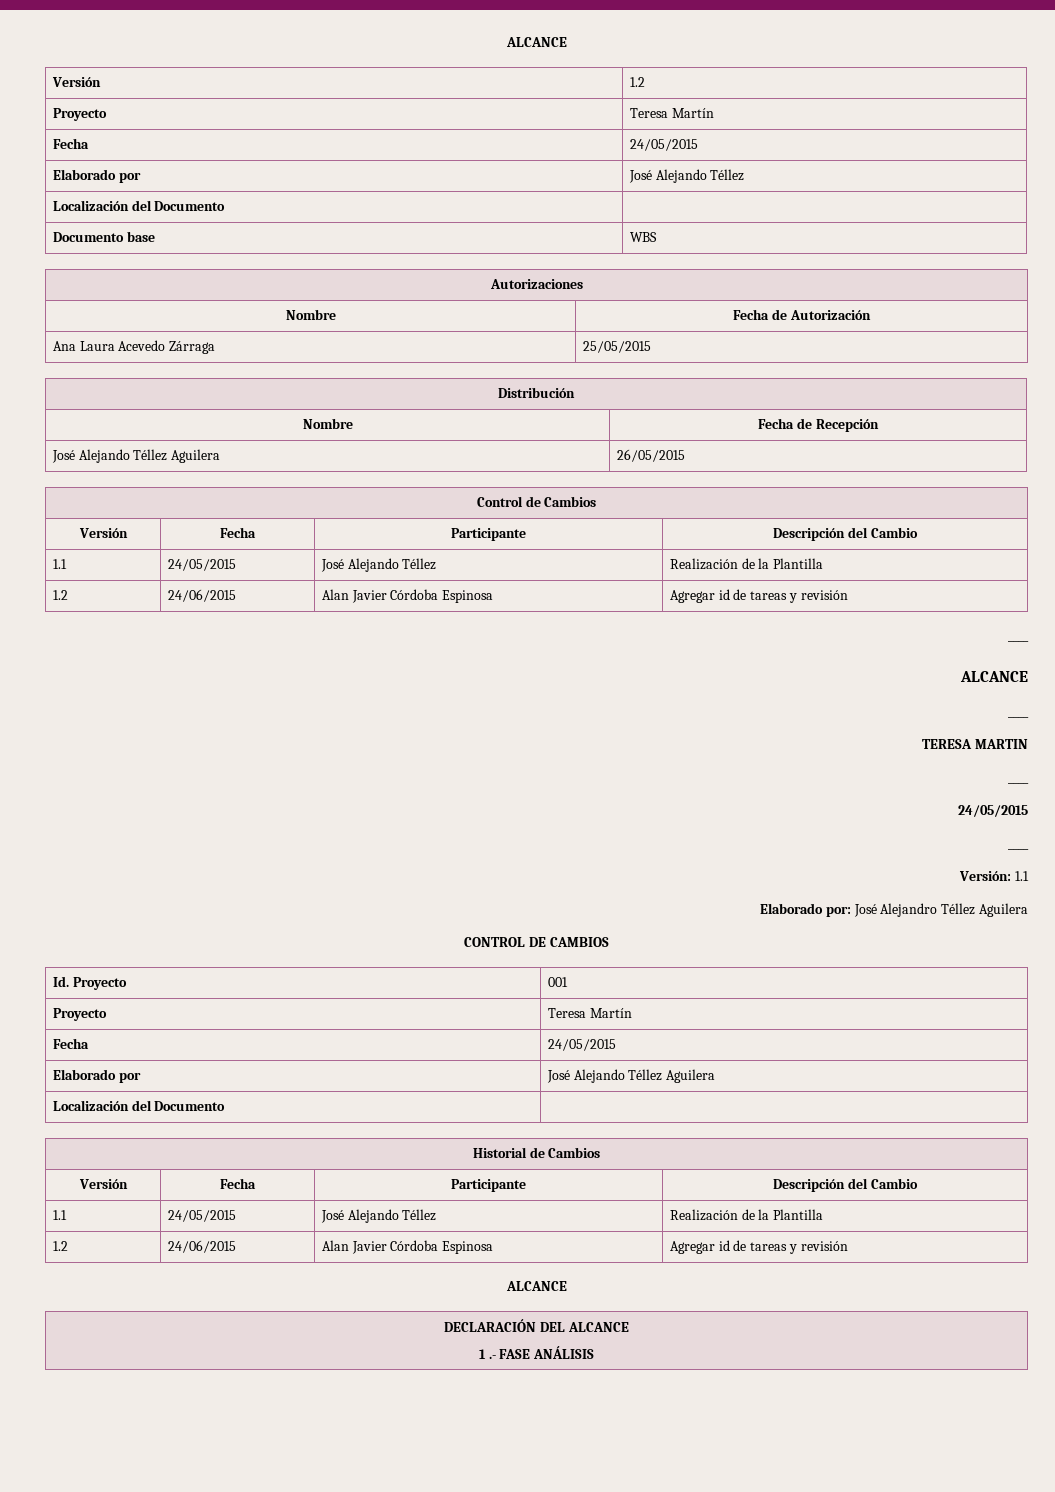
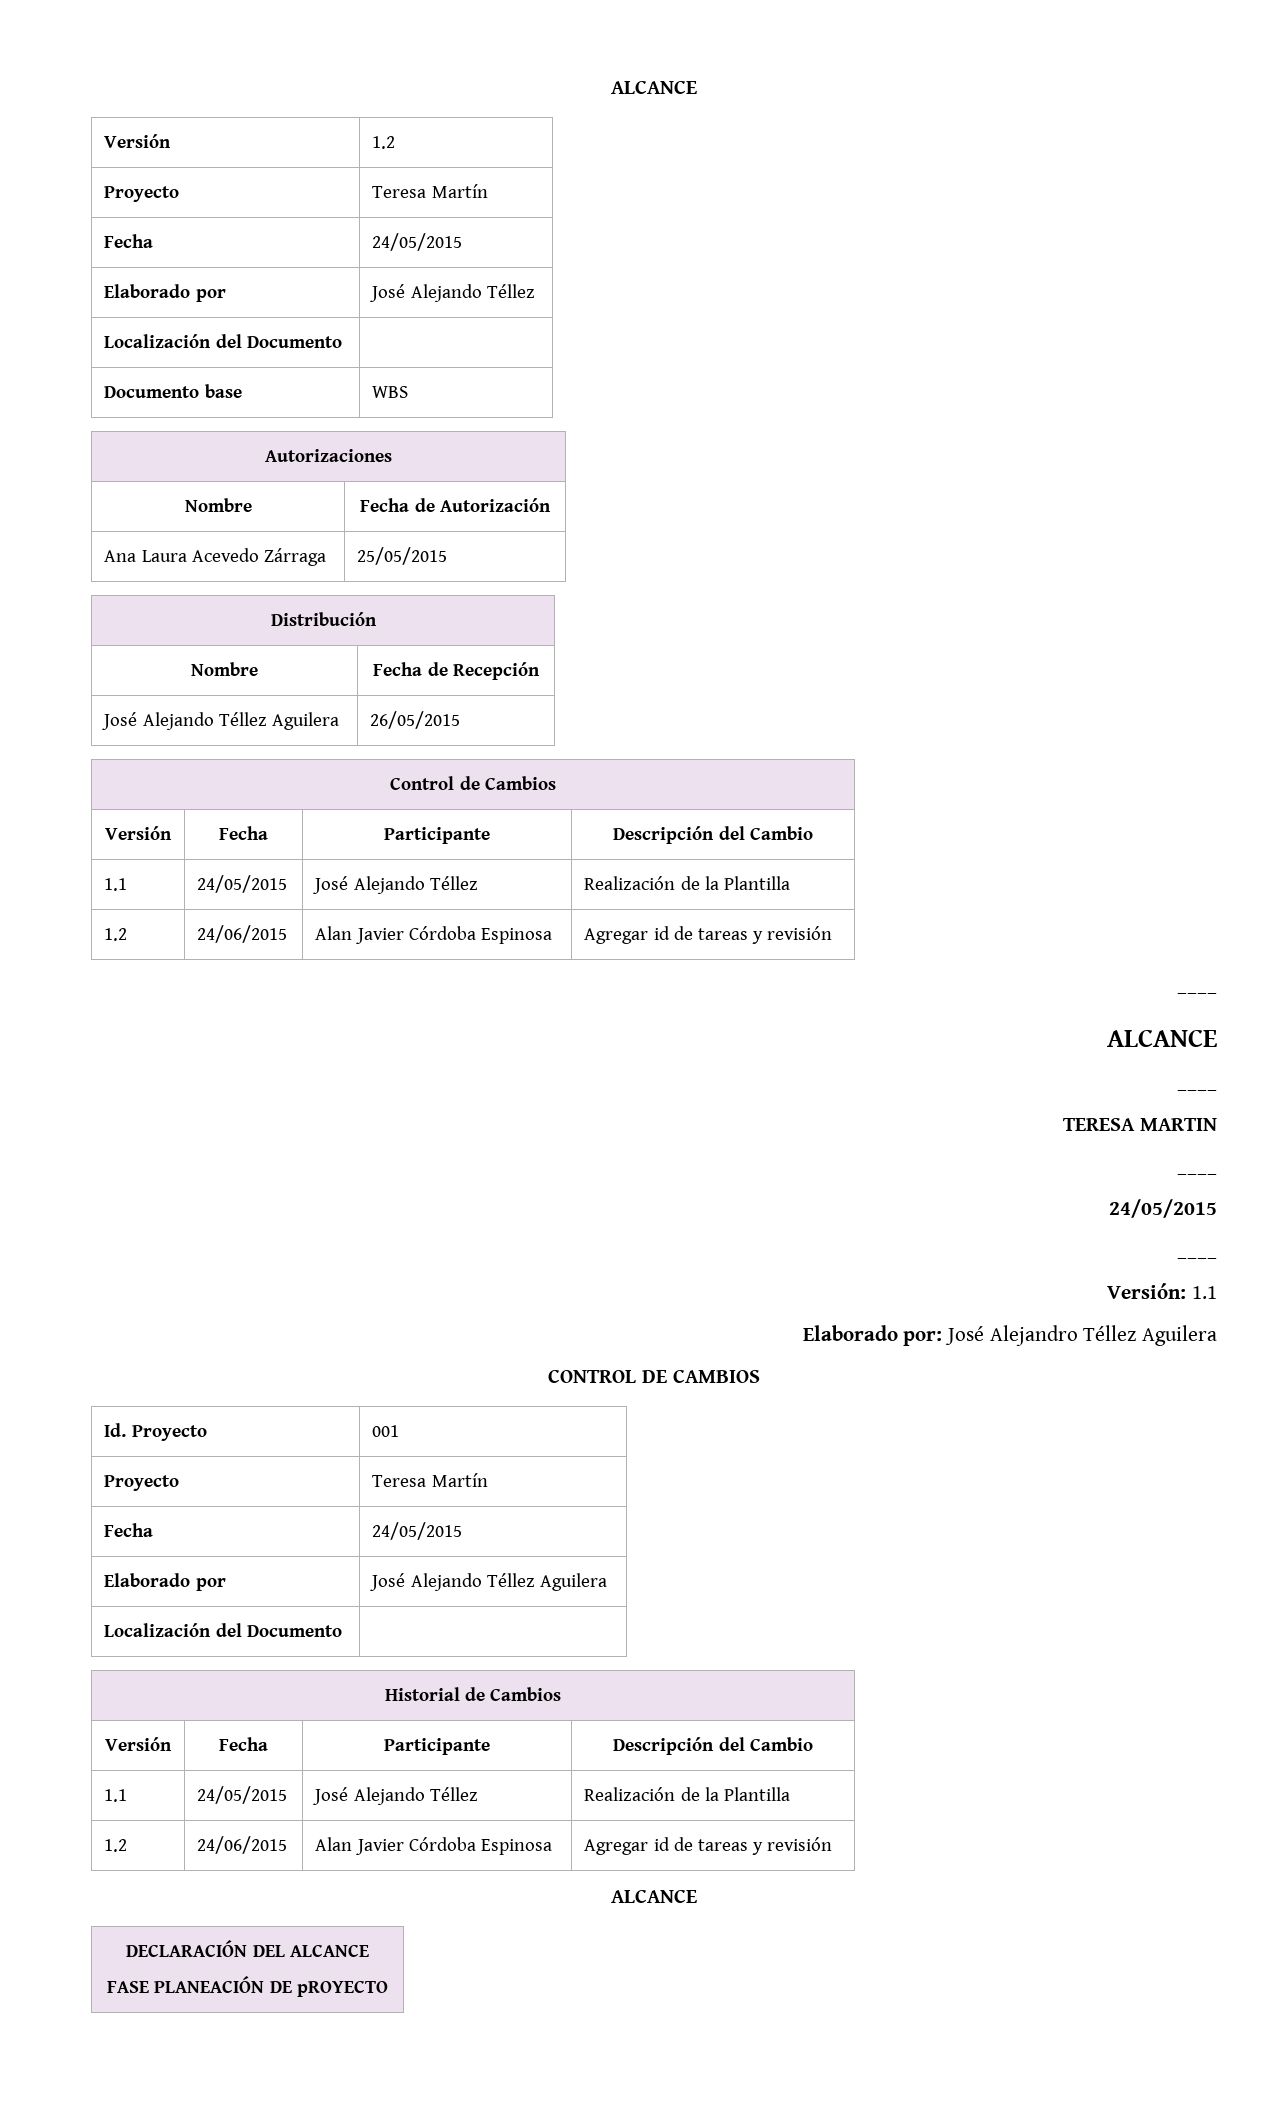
  DECLARACIÓN DEL ALCANCE
- 1 .- FASE ANÁLISIS
+ FASE PLANEACIÓN DE pROYECTO

